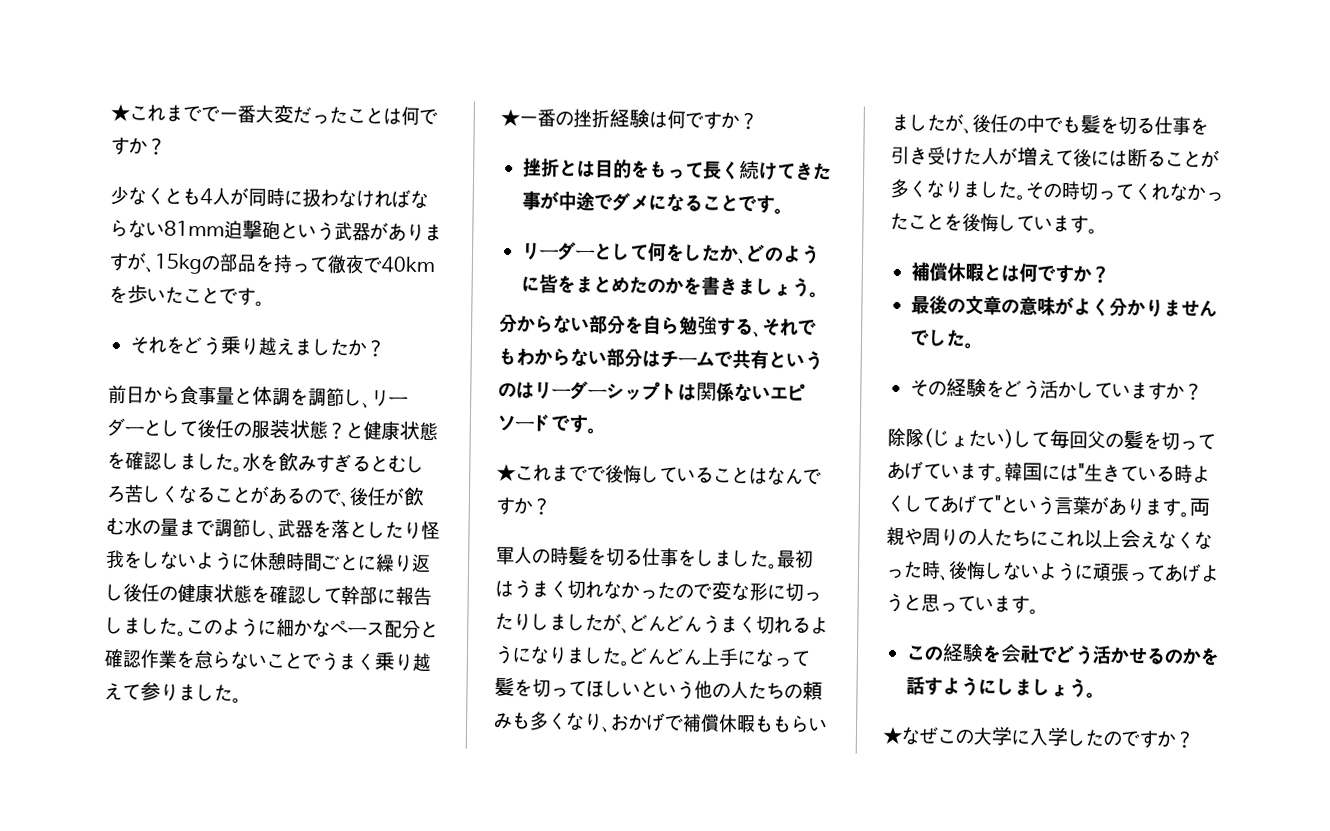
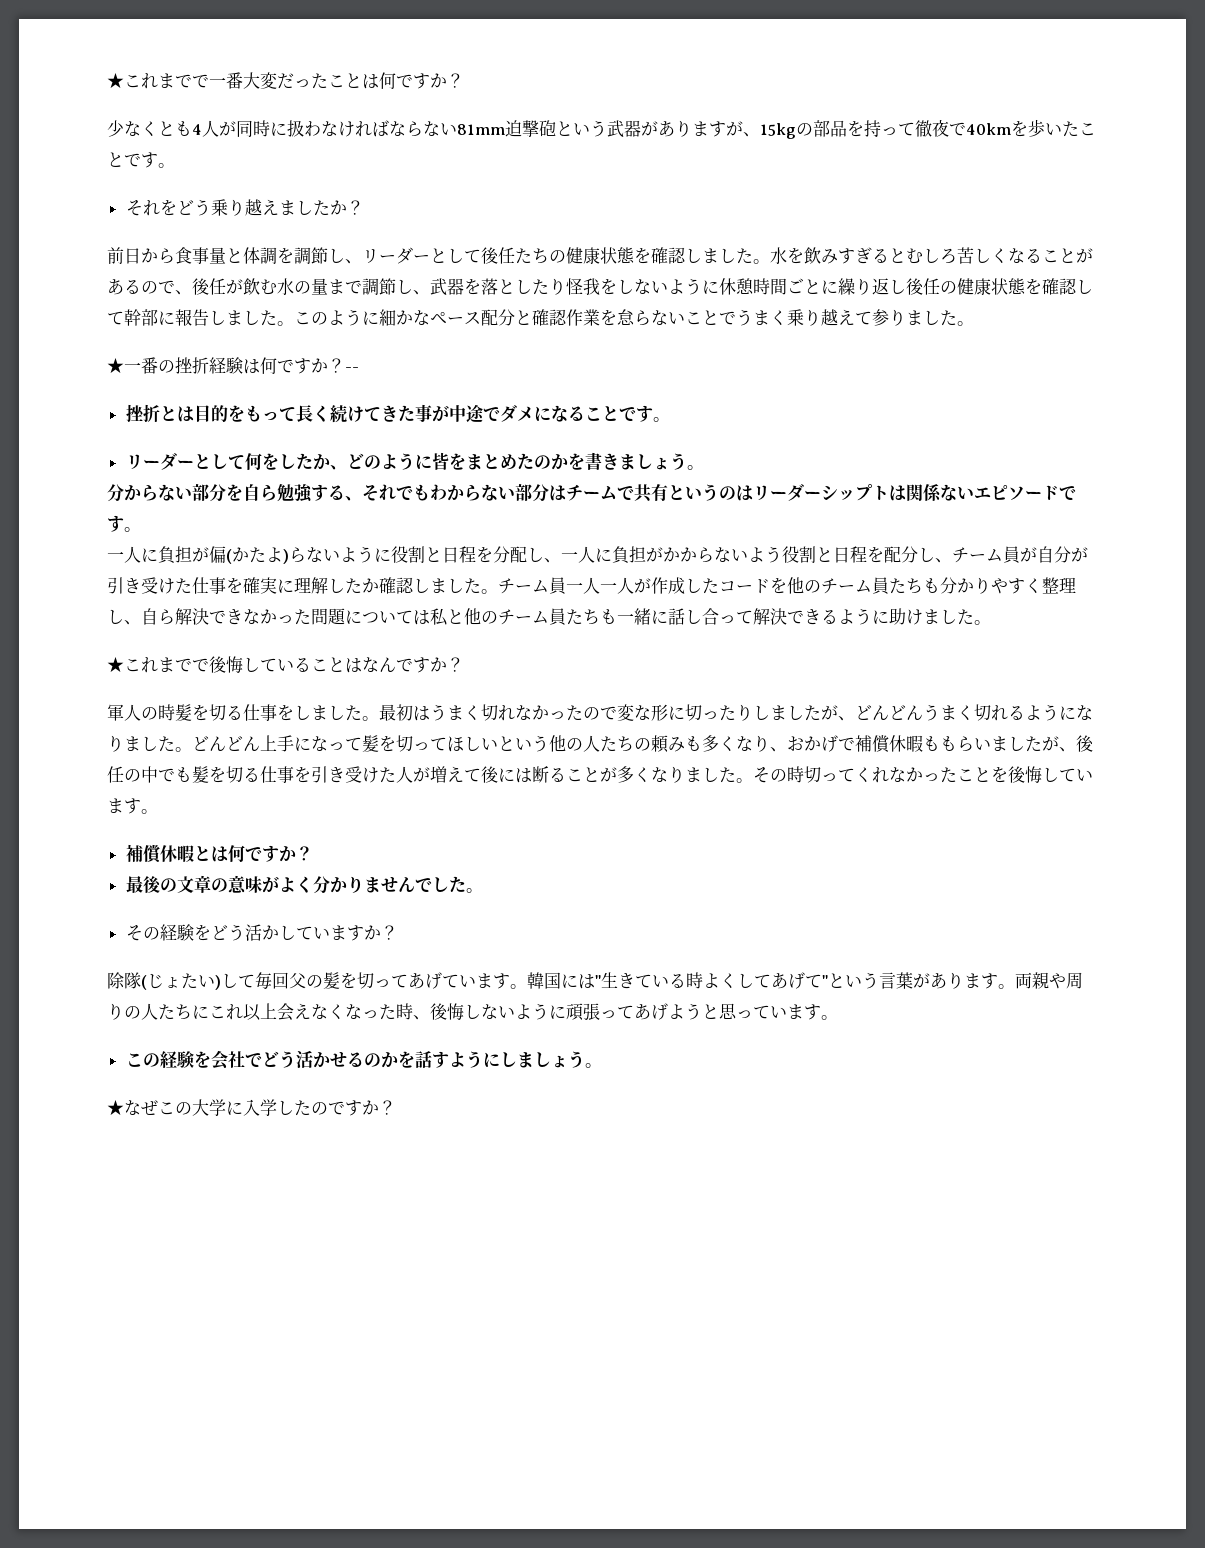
- 前日から食事量と体調を調節し、リーダーとして後任の服装状態？と健康状態を確認しました。
+ 前日から食事量と体調を調節し、リーダーとして後任たちの健康状態を確認しました。
+ --
+ 一人に負担が偏(かたよ)らないように役割と日程を分配し、一人に負担がかからないよう役割と日程を配分し、チーム員が自分が引き受けた仕事を確実に理解したか確認しました。チーム員一人一人が作成したコードを他のチーム員たちも分かりやすく整理し、自ら解決できなかった問題については私と他のチーム員たちも一緒に話し合って解決できるように助けました。

